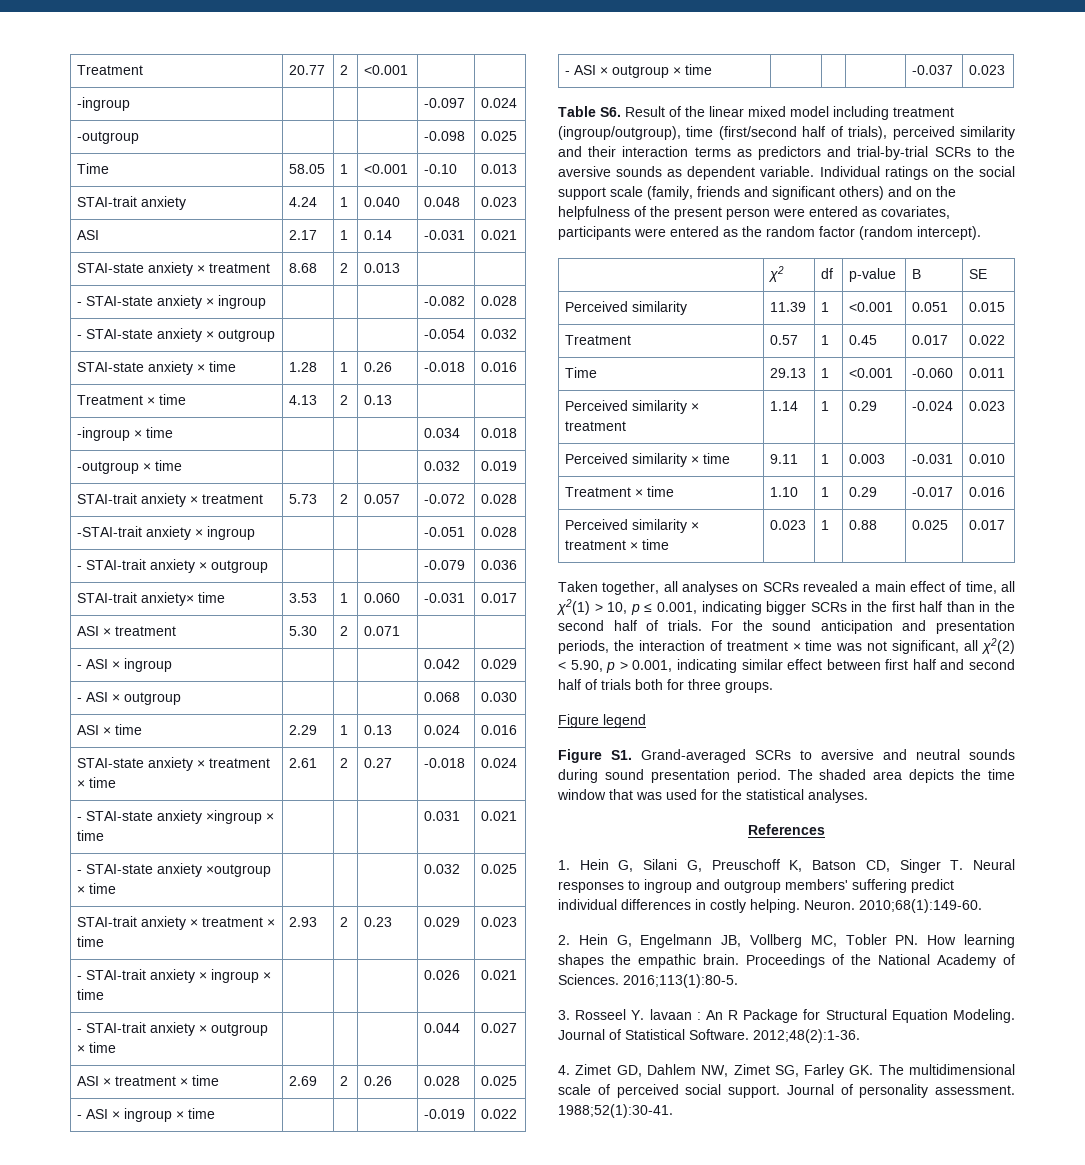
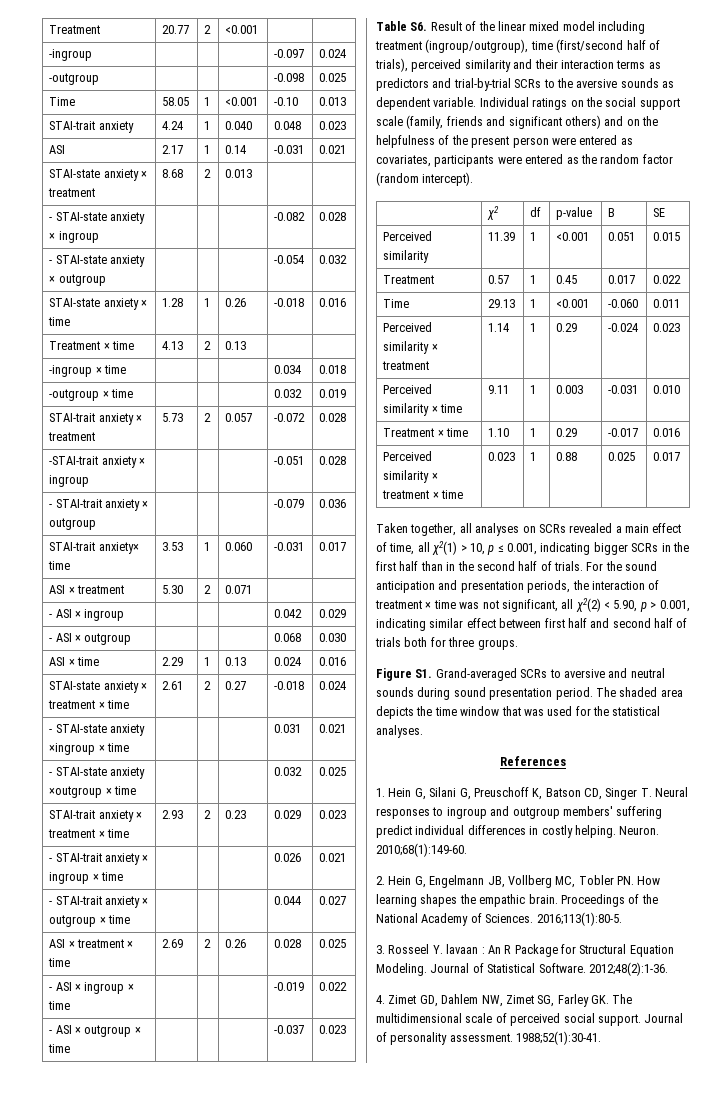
- Figure legend

